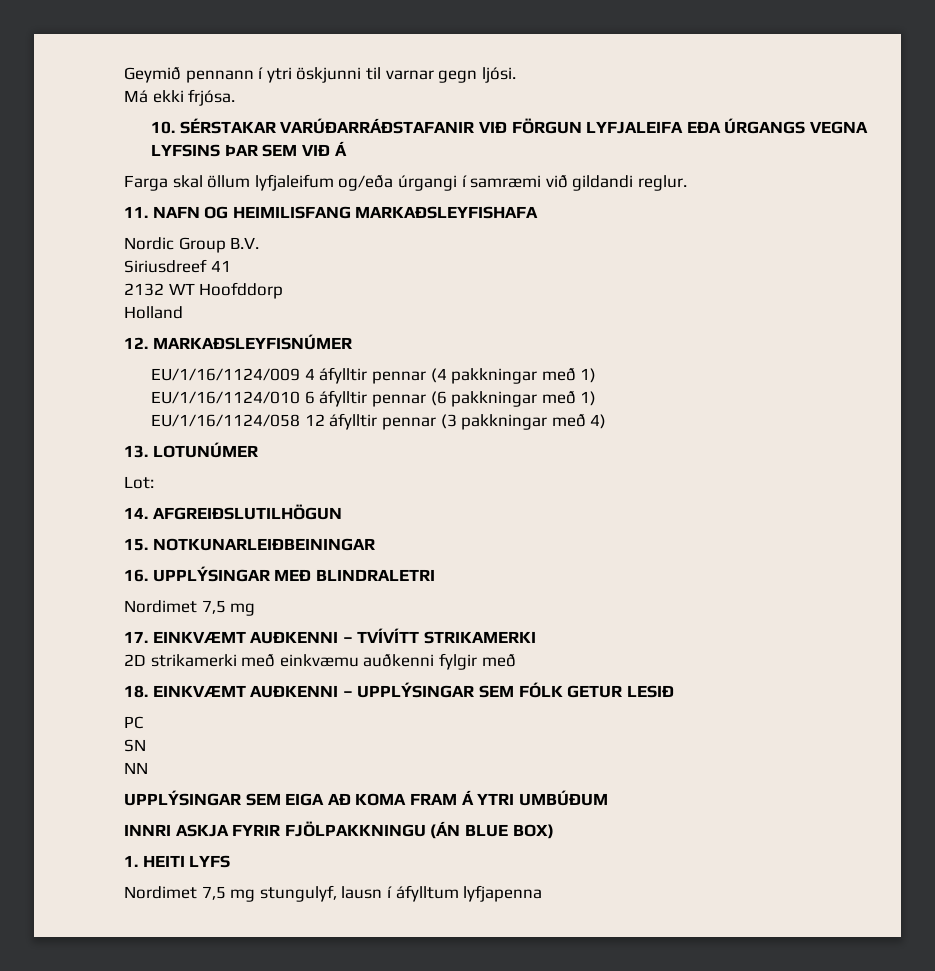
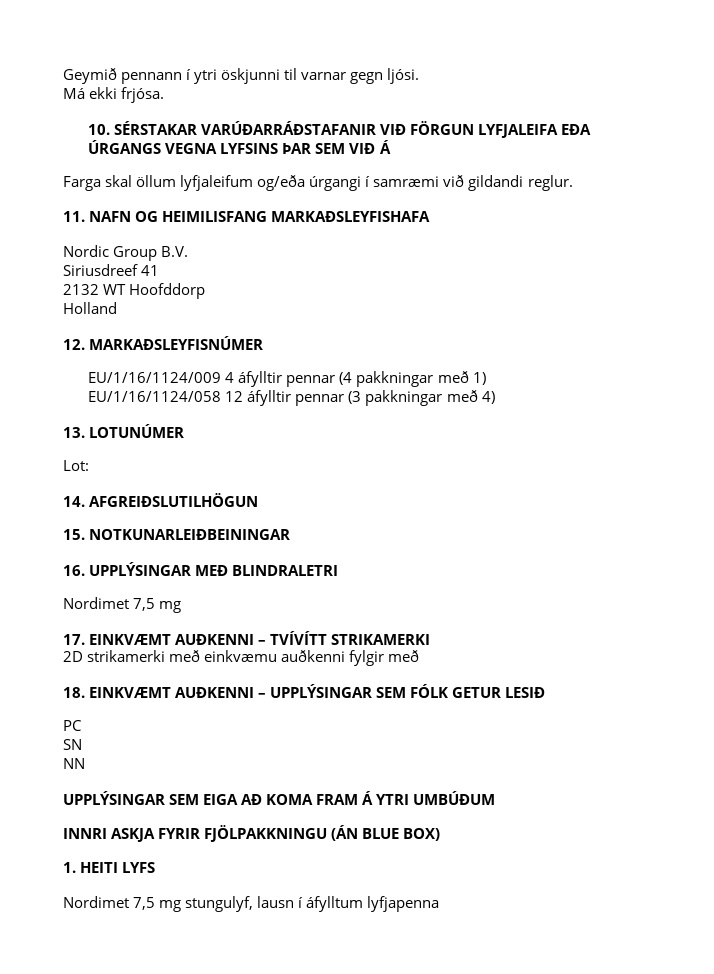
- EU/1/16/1124/010 6 áfylltir pennar (6 pakkningar með 1)

